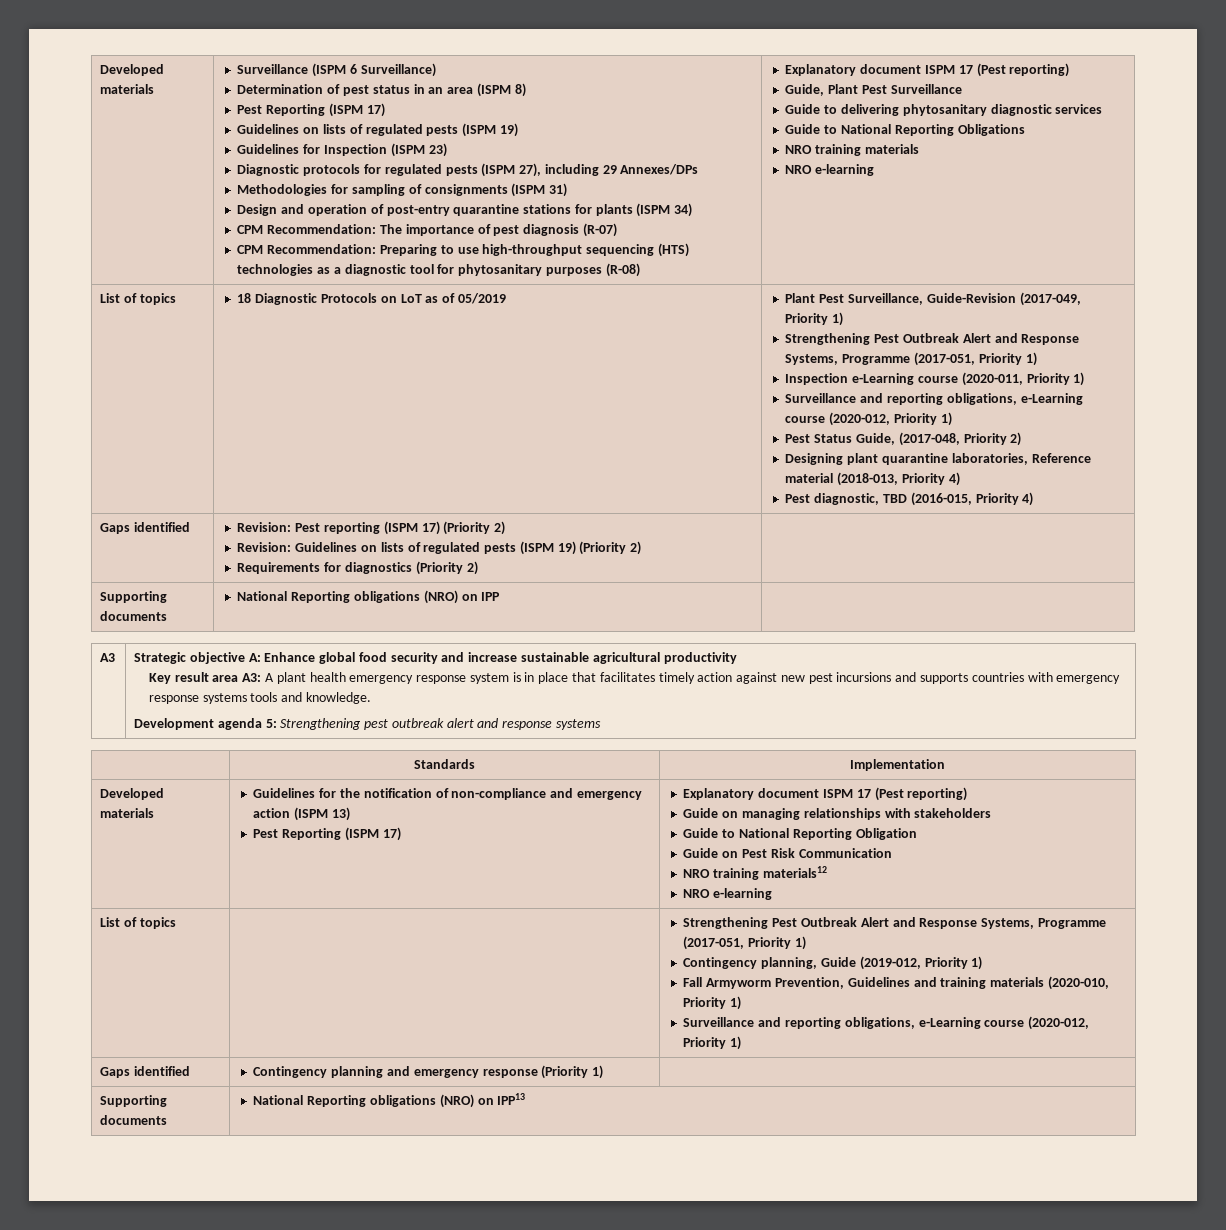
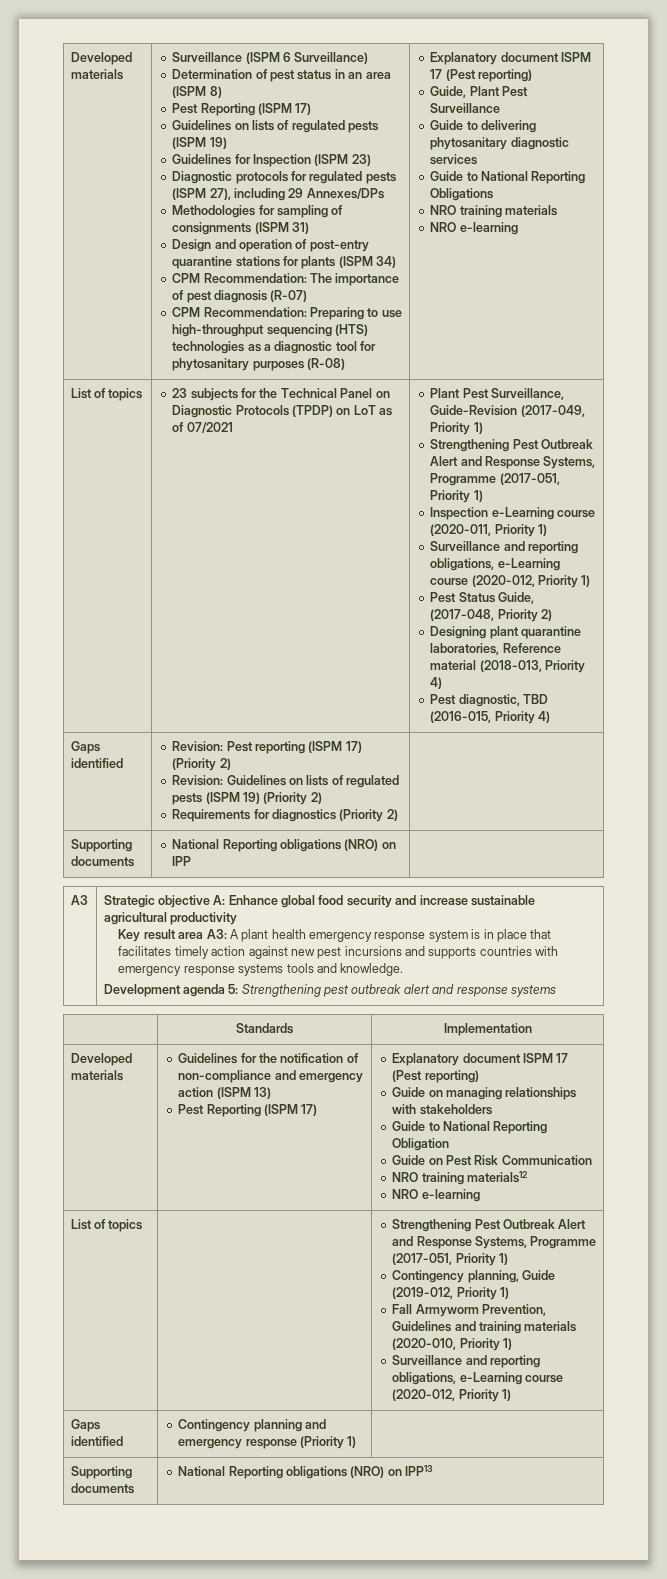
- 18 Diagnostic Protocols on LoT as of 05/2019
+ 23 subjects for the Technical Panel on Diagnostic Protocols (TPDP) on LoT as of 07/2021

